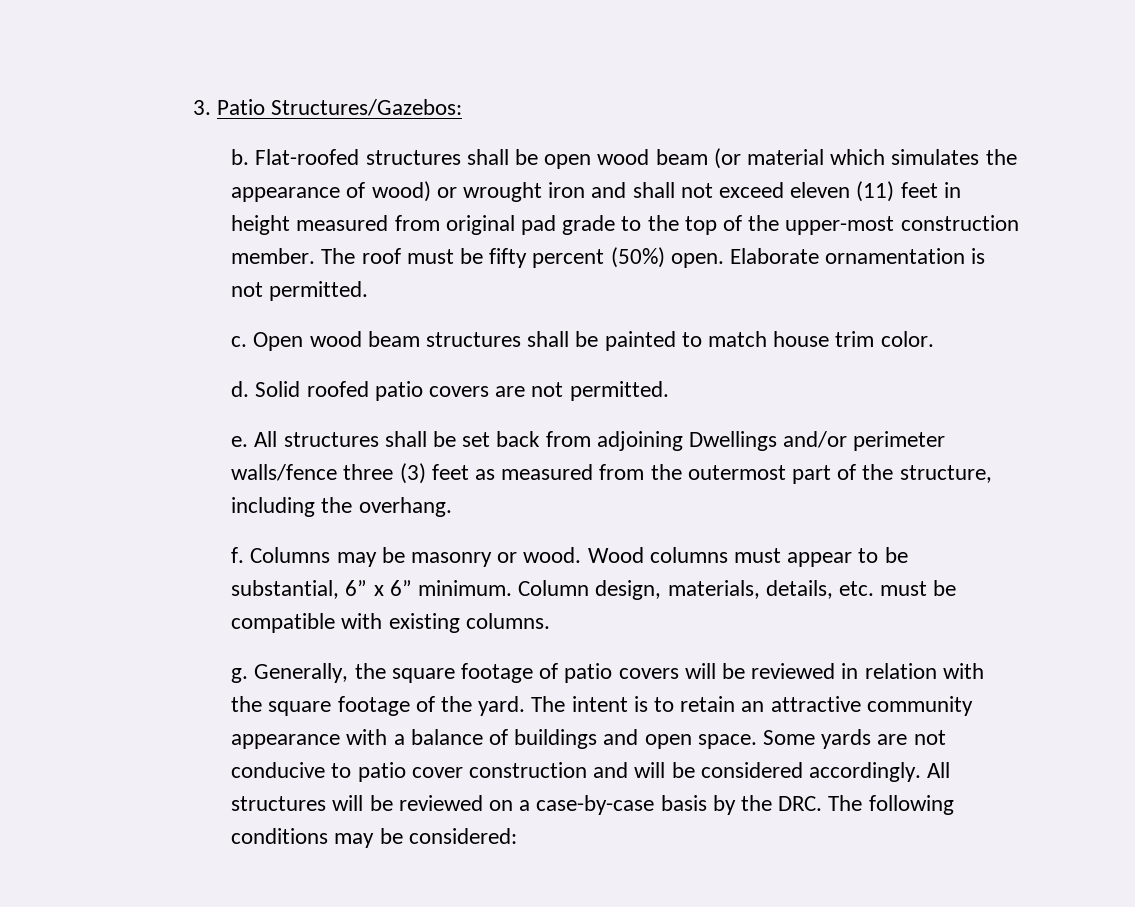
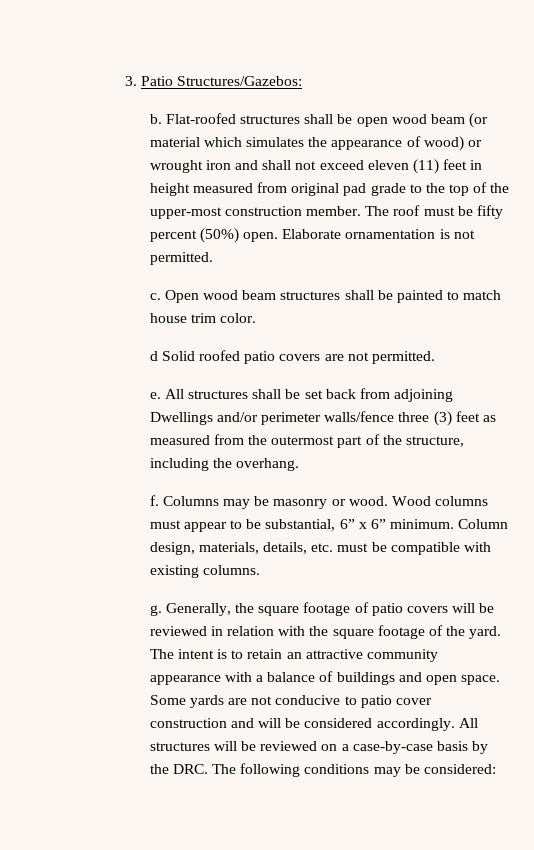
- d. Solid roofed patio covers are not permitted.
+ d Solid roofed patio covers are not permitted.

